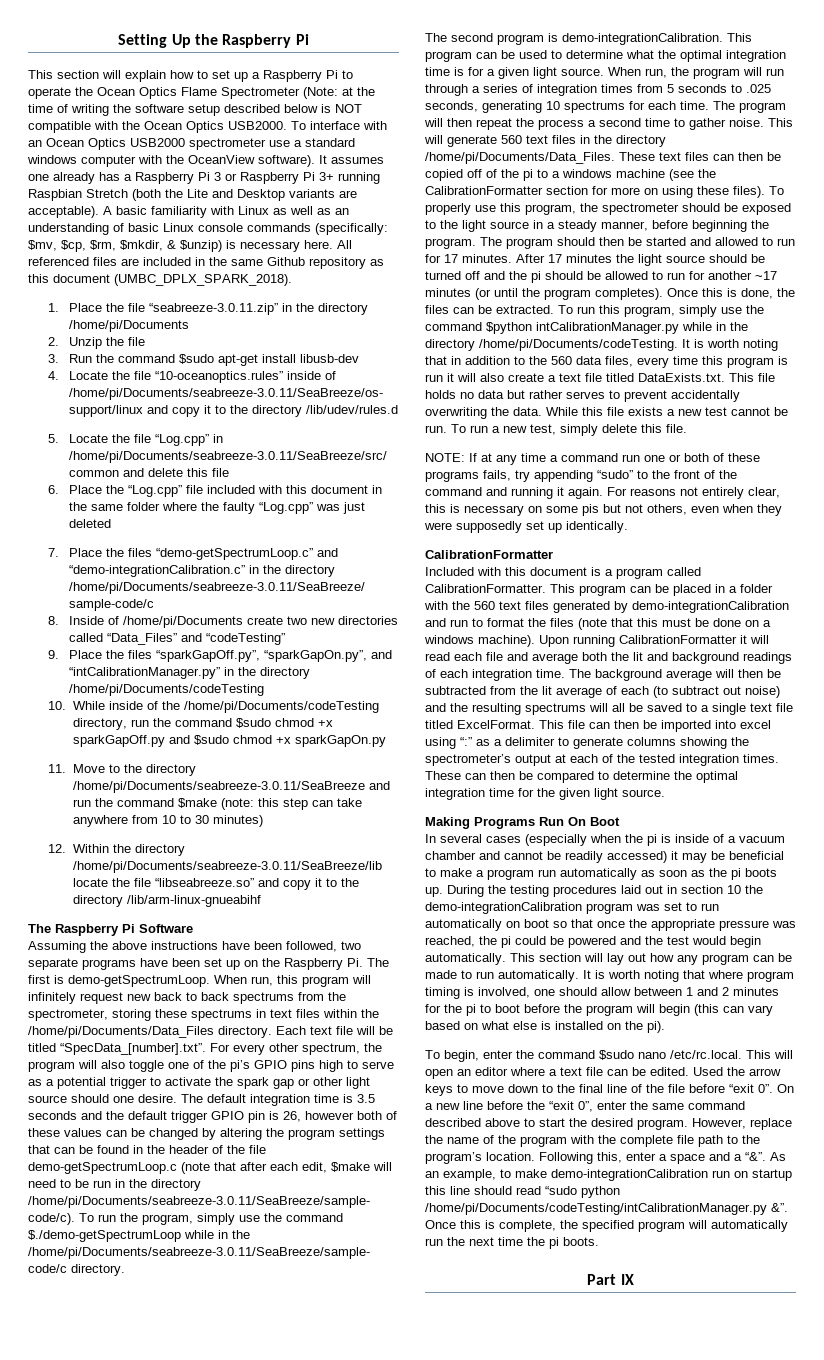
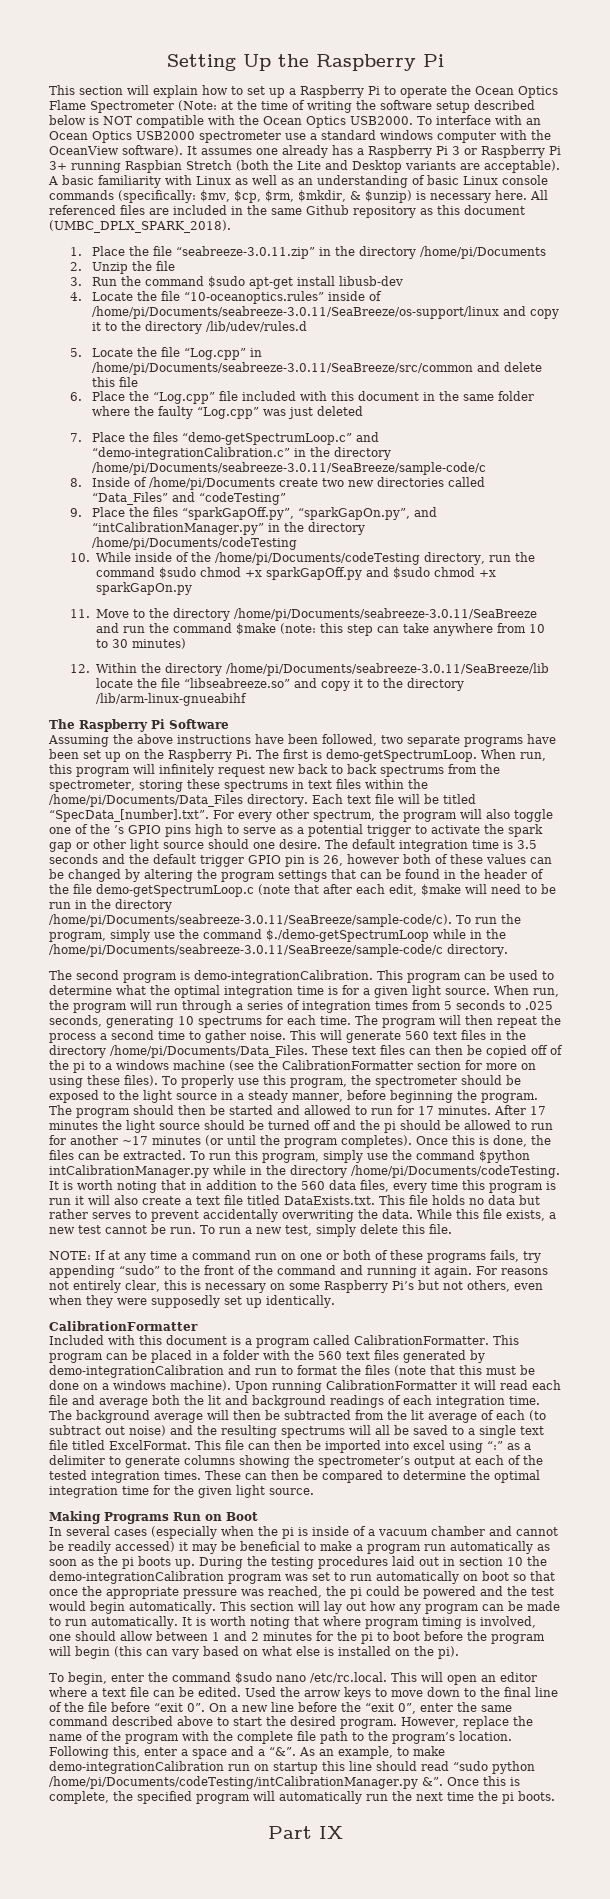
- Each text file will be titled “SpecData_[number].txt”. For every other spectrum, the program will also toggle one of the pi’s GPIO pins high to serve as a potential trigger to activate the spark gap or other light source should one desire.
+ Each text file will be titled “SpecData_[number].txt”. For every other spectrum, the program will also toggle one of the ’s GPIO pins high to serve as a potential trigger to activate the spark gap or other light source should one desire.
- While this file exists a new test cannot be run.
+ While this file exists, a new test cannot be run.
- NOTE: If at any time a command run one or both of these programs fails, try appending “sudo” to the front of the command and running it again.
+ NOTE: If at any time a command run on one or both of these programs fails, try appending “sudo” to the front of the command and running it again.
- For reasons not entirely clear, this is necessary on some pis but not others, even when they were supposedly set up identically.
+ For reasons not entirely clear, this is necessary on some Raspberry Pi’s but not others, even when they were supposedly set up identically.
- Making Programs Run On Boot
+ Making Programs Run on Boot

